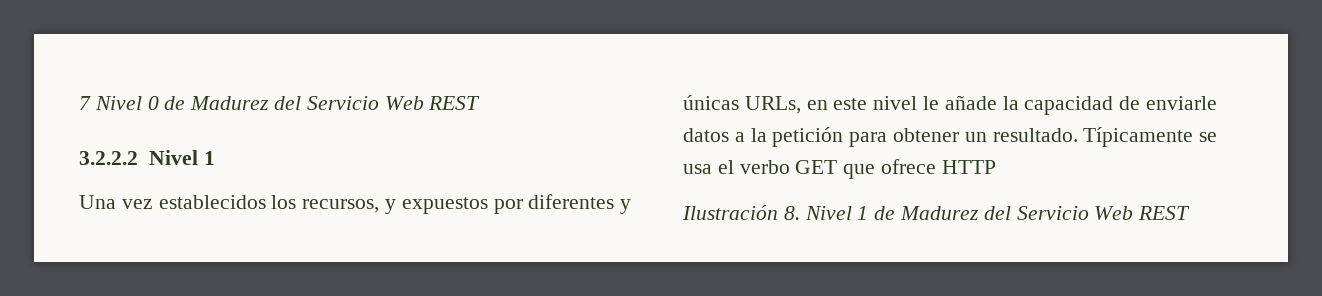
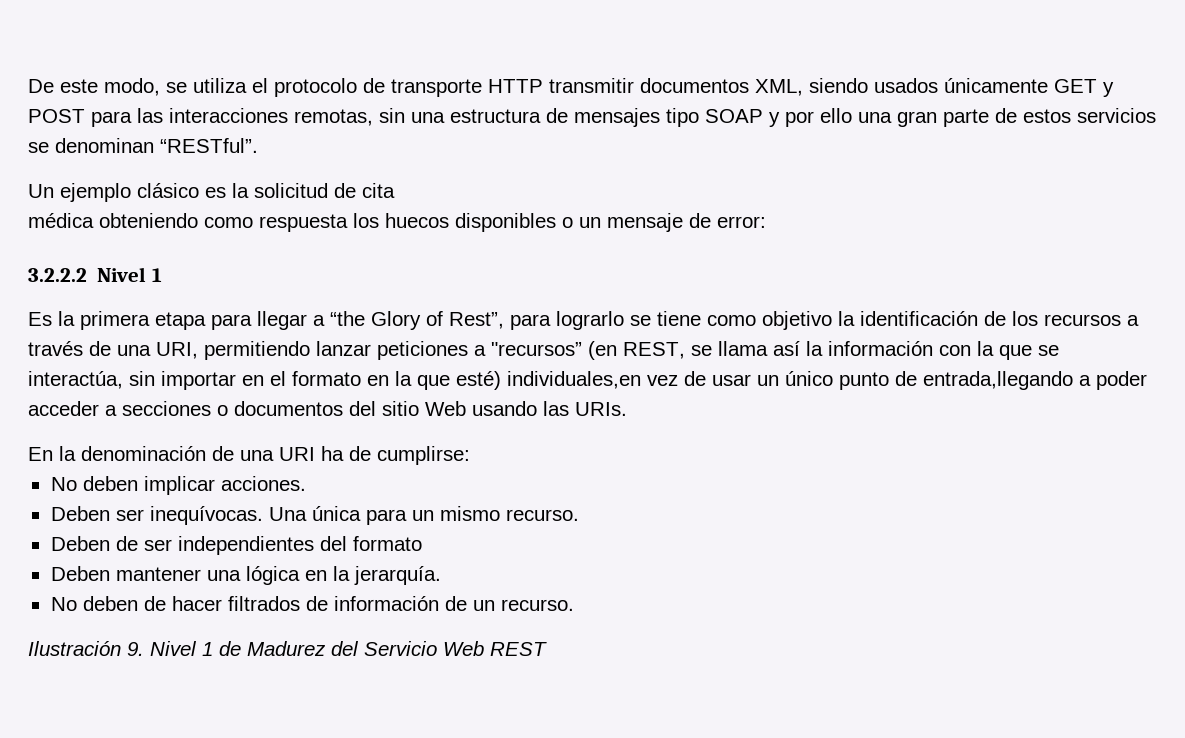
- 7 Nivel 0 de Madurez del Servicio Web REST
+ De este modo, se utiliza el protocolo de transporte HTTP transmitir documentos XML, siendo usados únicamente GET y POST para las interacciones remotas, sin una estructura de mensajes tipo SOAP y por ello una gran parte de estos servicios se denominan “RESTful”.
+ Un ejemplo clásico es la solicitud de cita
+ médica obteniendo como respuesta los huecos disponibles o un mensaje de error:
  3.2.2.2 Nivel 1
- Una vez establecidos los recursos, y expuestos por diferentes y únicas URLs, en este nivel le añade la capacidad de enviarle datos a la petición para obtener un resultado. Típicamente se usa el verbo GET que ofrece HTTP
+ Es la primera etapa para llegar a “the Glory of Rest”, para lograrlo se tiene como objetivo la identificación de los recursos a través de una URI, permitiendo lanzar peticiones a "recursos” (en REST, se llama así la información con la que se interactúa, sin importar en el formato en la que esté) individuales,en vez de usar un único punto de entrada,llegando a poder acceder a secciones o documentos del sitio Web usando las URIs.
+ En la denominación de una URI ha de cumplirse:
+ No deben implicar acciones.
+ Deben ser inequívocas. Una única para un mismo recurso.
+ Deben de ser independientes del formato
+ Deben mantener una lógica en la jerarquía.
+ No deben de hacer filtrados de información de un recurso.
- Ilustración 8. Nivel 1 de Madurez del Servicio Web REST
+ Ilustración 9. Nivel 1 de Madurez del Servicio Web REST

